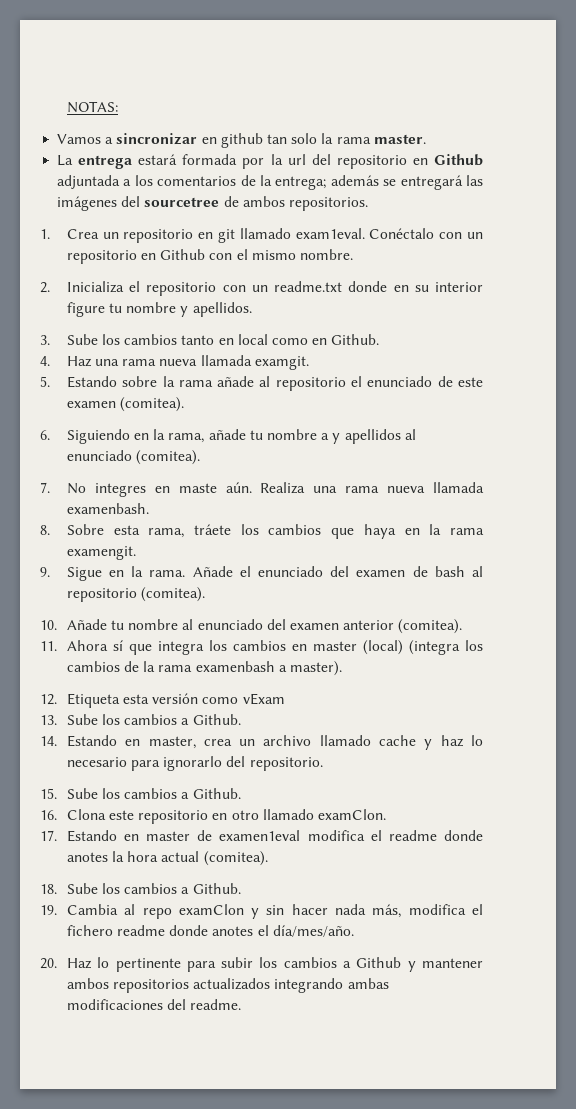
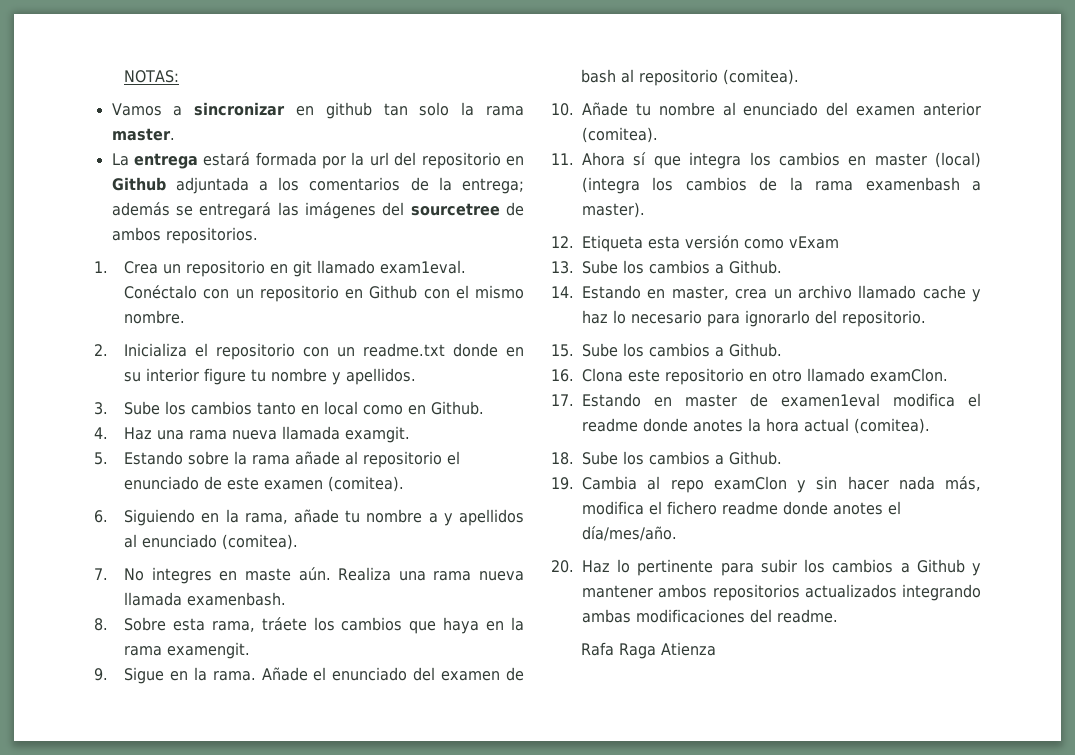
+ Rafa Raga Atienza

